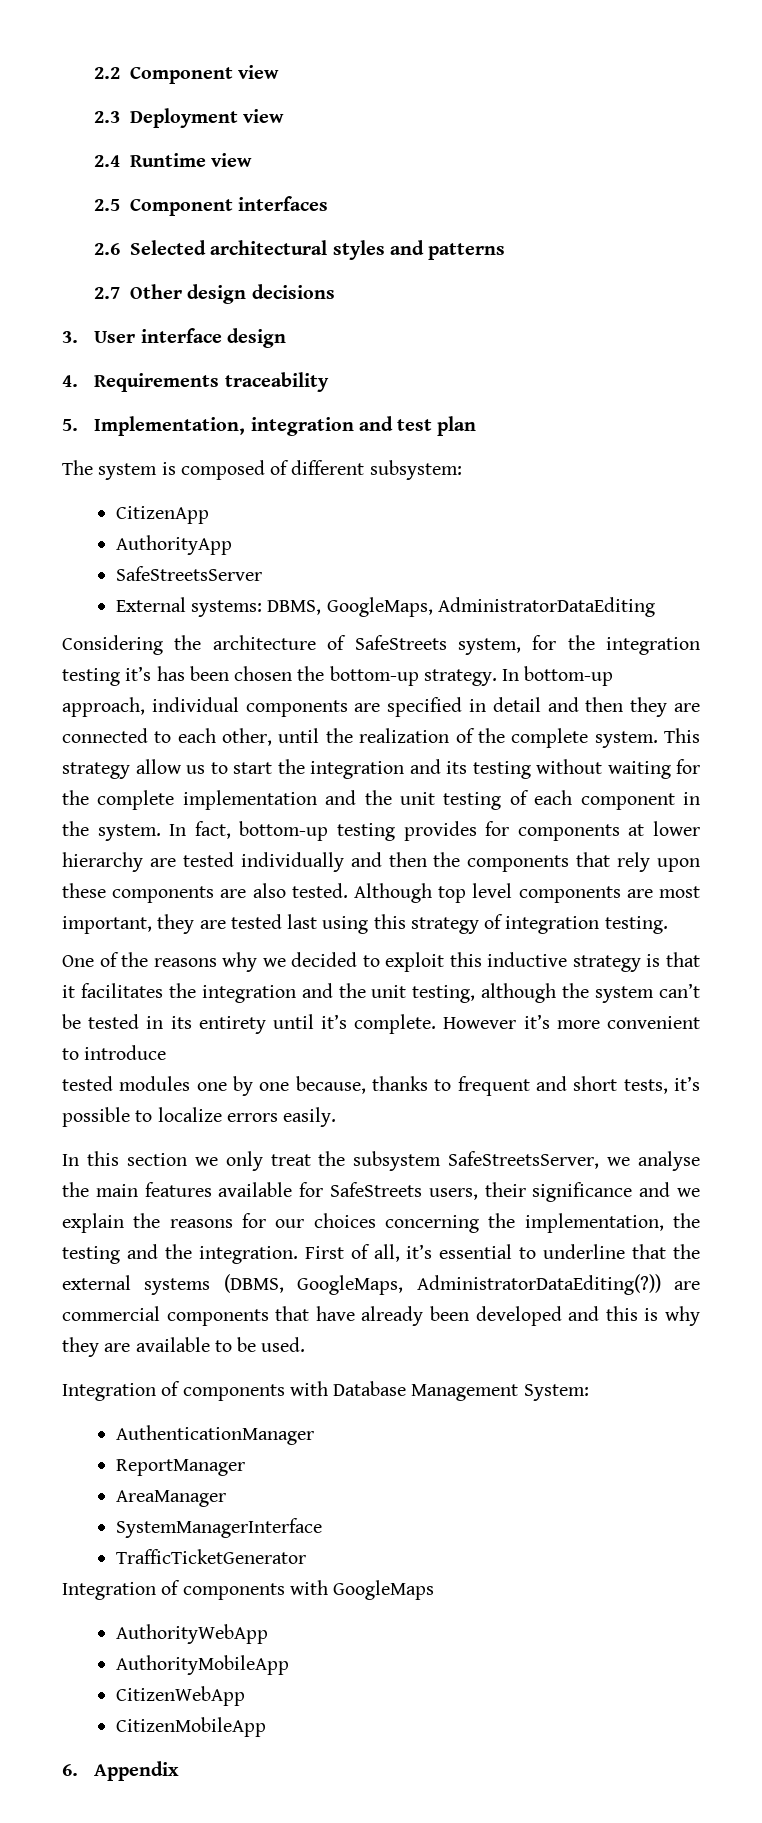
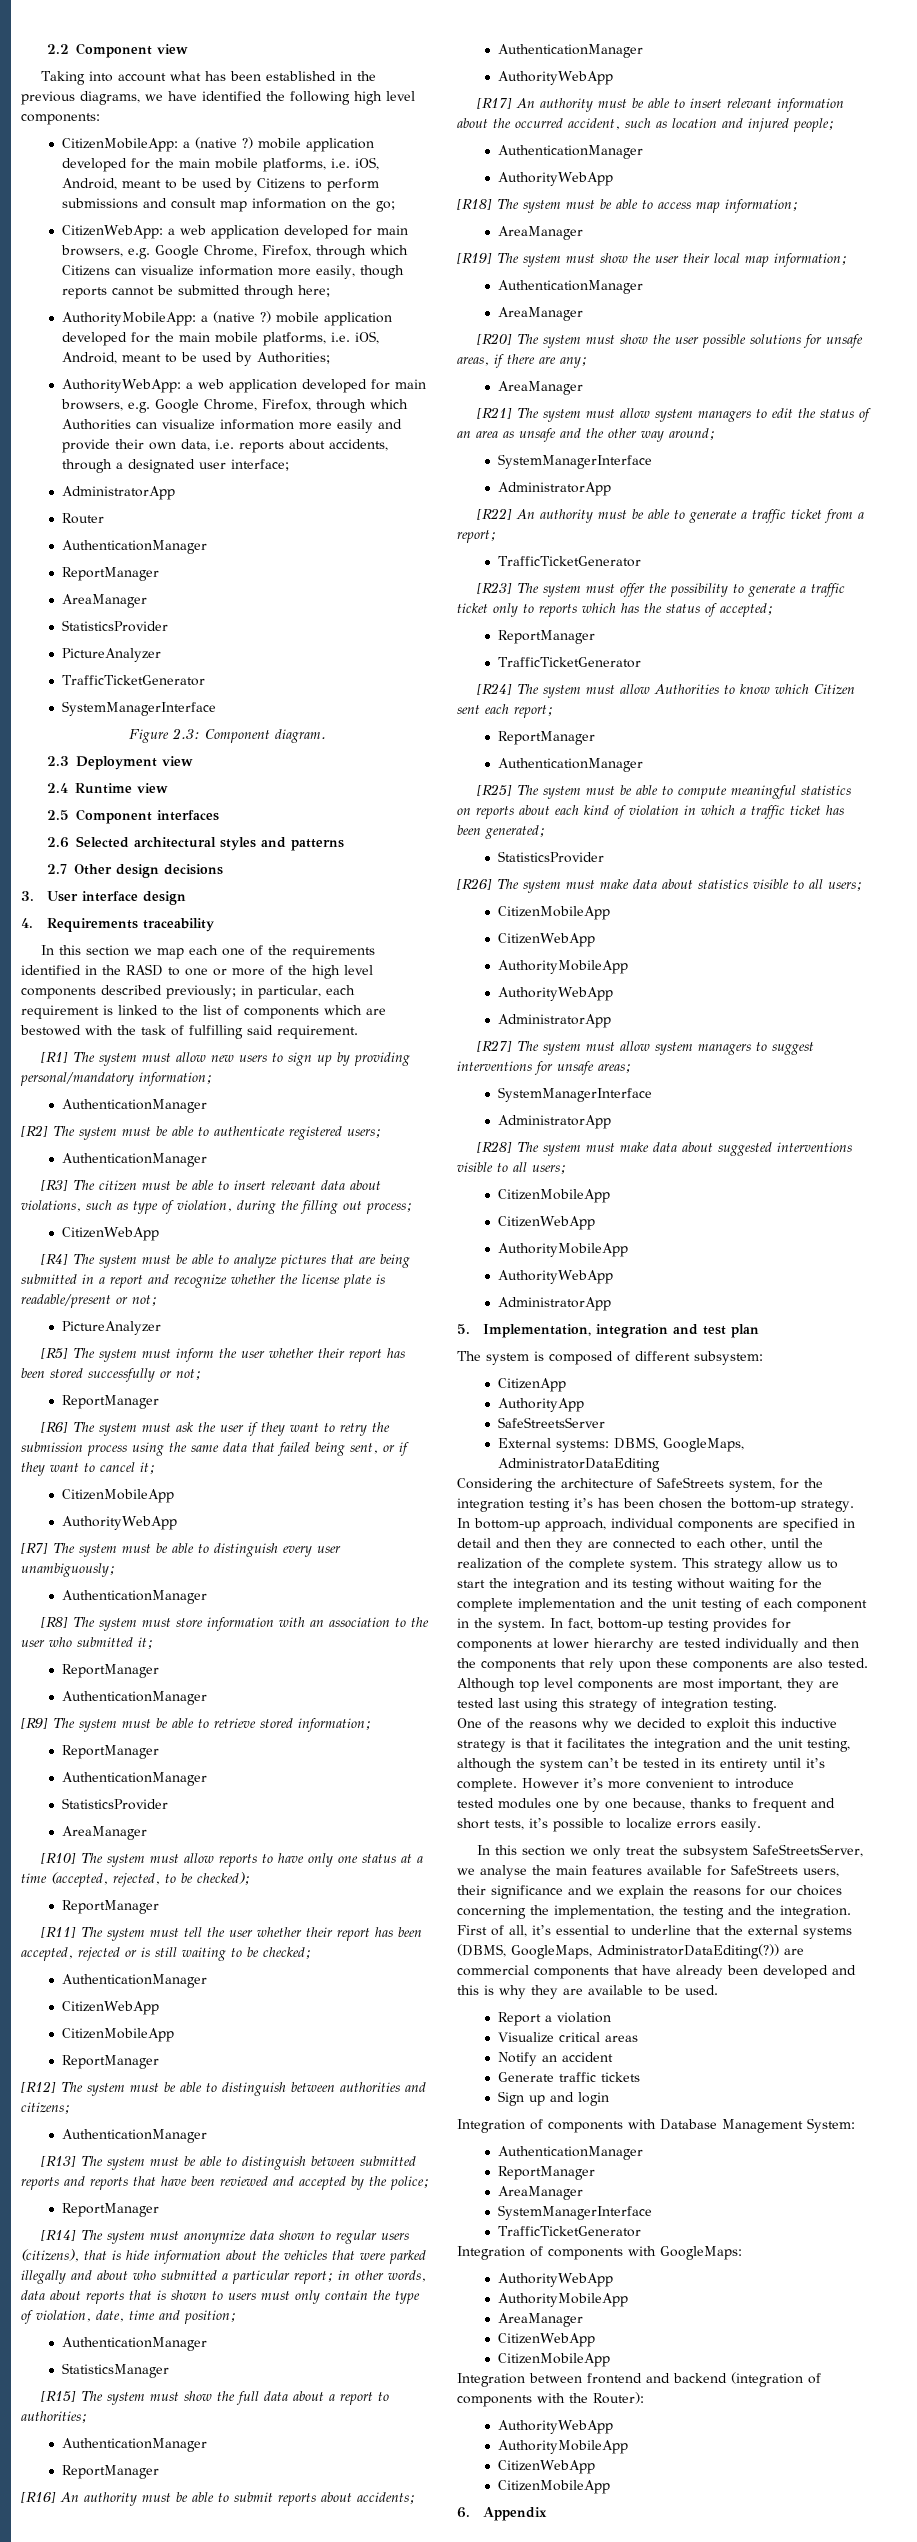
+ Taking into account what has been established in the previous diagrams, we have identified the following high level components:
+ CitizenMobileApp: a (native ?) mobile application developed for the main mobile platforms, i.e. iOS, Android, meant to be used by Citizens to perform submissions and consult map information on the go;
+ CitizenWebApp: a web application developed for main browsers, e.g. Google Chrome, Firefox, through which Citizens can visualize information more easily, though reports cannot be submitted through here;
+ AuthorityMobileApp: a (native ?) mobile application developed for the main mobile platforms, i.e. iOS, Android, meant to be used by Authorities;
+ AuthorityWebApp: a web application developed for main browsers, e.g. Google Chrome, Firefox, through which Authorities can visualize information more easily and provide their own data, i.e. reports about accidents, through a designated user interface;
+ AdministratorApp
+ Router
+ AuthenticationManager
+ ReportManager
+ AreaManager
+ StatisticsProvider
+ PictureAnalyzer
+ TrafficTicketGenerator
+ SystemManagerInterface
+ Figure 2.3: Component diagram.
+ In this section we map each one of the requirements identified in the RASD to one or more of the high level components described previously; in particular, each requirement is linked to the list of components which are bestowed with the task of fulfilling said requirement.
+ [R1] The system must allow new users to sign up by providing personal/mandatory information;
+ AuthenticationManager
+ [R2] The system must be able to authenticate registered users;
+ AuthenticationManager
+ [R3] The citizen must be able to insert relevant data about violations, such as type of violation, during the filling out process;
+ CitizenWebApp
+ [R4] The system must be able to analyze pictures that are being submitted in a report and recognize whether the license plate is readable/present or not;
+ PictureAnalyzer
+ [R5] The system must inform the user whether their report has been stored successfully or not;
+ ReportManager
+ [R6] The system must ask the user if they want to retry the submission process using the same data that failed being sent, or if they want to cancel it;
+ CitizenMobileApp
+ AuthorityWebApp
+ [R7] The system must be able to distinguish every user unambiguously;
+ AuthenticationManager
+ [R8] The system must store information with an association to the user who submitted it;
+ ReportManager
+ AuthenticationManager
+ [R9] The system must be able to retrieve stored information;
+ ReportManager
+ AuthenticationManager
+ StatisticsProvider
+ AreaManager
+ [R10] The system must allow reports to have only one status at a time (accepted, rejected, to be checked);
+ ReportManager
+ [R11] The system must tell the user whether their report has been accepted, rejected or is still waiting to be checked;
+ AuthenticationManager
+ CitizenWebApp
+ CitizenMobileApp
+ ReportManager
+ [R12] The system must be able to distinguish between authorities and citizens;
+ AuthenticationManager
+ [R13] The system must be able to distinguish between submitted reports and reports that have been reviewed and accepted by the police;
+ ReportManager
+ [R14] The system must anonymize data shown to regular users (citizens), that is hide information about the vehicles that were parked illegally and about who submitted a particular report; in other words, data about reports that is shown to users must only contain the type of violation, date, time and position;
+ AuthenticationManager
+ StatisticsManager
+ [R15] The system must show the full data about a report to authorities;
+ AuthenticationManager
+ ReportManager
+ [R16] An authority must be able to submit reports about accidents;
+ AuthenticationManager
+ AuthorityWebApp
+ [R17] An authority must be able to insert relevant information about the occurred accident, such as location and injured people;
+ AuthenticationManager
+ AuthorityWebApp
+ [R18] The system must be able to access map information;
+ AreaManager
+ [R19] The system must show the user their local map information;
+ AuthenticationManager
+ AreaManager
+ [R20] The system must show the user possible solutions for unsafe areas, if there are any;
+ AreaManager
+ [R21] The system must allow system managers to edit the status of an area as unsafe and the other way around;
+ SystemManagerInterface
+ AdministratorApp
+ [R22] An authority must be able to generate a traffic ticket from a report;
+ TrafficTicketGenerator
+ [R23] The system must offer the possibility to generate a traffic ticket only to reports which has the status of accepted;
+ ReportManager
+ TrafficTicketGenerator
+ [R24] The system must allow Authorities to know which Citizen sent each report;
+ ReportManager
+ AuthenticationManager
+ [R25] The system must be able to compute meaningful statistics on reports about each kind of violation in which a traffic ticket has been generated;
+ StatisticsProvider
+ [R26] The system must make data about statistics visible to all users;
+ CitizenMobileApp
+ CitizenWebApp
+ AuthorityMobileApp
+ AuthorityWebApp
+ AdministratorApp
+ [R27] The system must allow system managers to suggest interventions for unsafe areas;
+ SystemManagerInterface
+ AdministratorApp
+ [R28] The system must make data about suggested interventions visible to all users;
+ CitizenMobileApp
+ CitizenWebApp
+ AuthorityMobileApp
+ AuthorityWebApp
+ AdministratorApp
+ Report a violation
+ Visualize critical areas
+ Notify an accident
+ Generate traffic tickets
+ Sign up and login
- Integration of components with GoogleMaps
+ Integration of components with GoogleMaps:
+ AuthorityWebApp
+ AuthorityMobileApp
+ AreaManager
+ CitizenWebApp
+ CitizenMobileApp
+ Integration between frontend and backend (integration of components with the Router):

